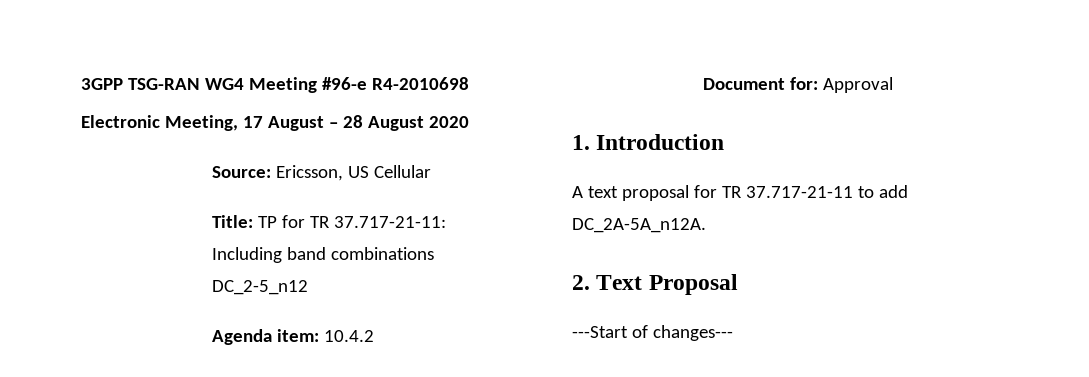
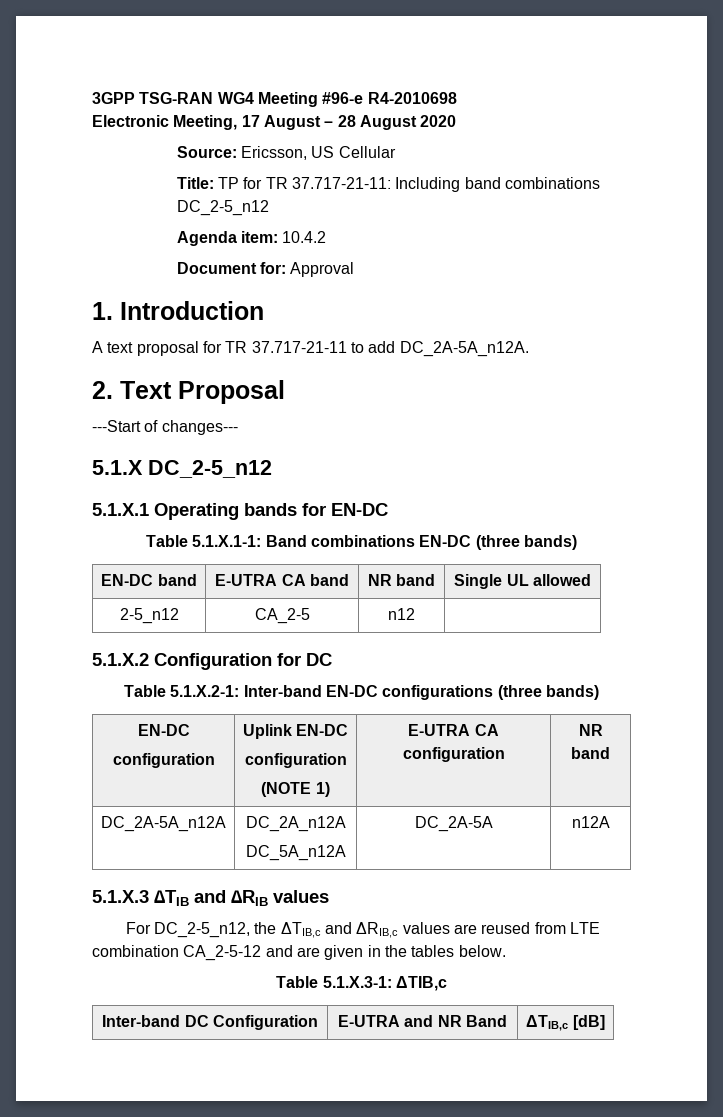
+ 5.1.X DC_2-5_n12
+ 5.1.X.1 Operating bands for EN-DC
+ Table 5.1.X.1-1: Band combinations EN-DC (three bands)
+ EN-DC band | E-UTRA CA band | NR band | Single UL allowed
+ 2-5_n12 | CA_2-5 | n12 |
+ 5.1.X.2 Configuration for DC
+ Table 5.1.X.2-1: Inter-band EN-DC configurations (three bands)
+ EN-DC
+ configuration | Uplink EN-DC
+ configuration
+ (NOTE 1) | E-UTRA CA configuration | NR band
+ DC_2A-5A_n12A | DC_2A_n12A
+ DC_5A_n12A | DC_2A-5A | n12A
+ 5.1.X.3 ∆TIB and ∆RIB values
+ For DC_2-5_n12, the ΔTIB,c and ΔRIB,c values are reused from LTE combination CA_2-5-12 and are given in the tables below.
+ Table 5.1.X.3-1: ΔTIB,c
+ Inter-band DC Configuration | E-UTRA and NR Band | ΔTIB,c [dB]

